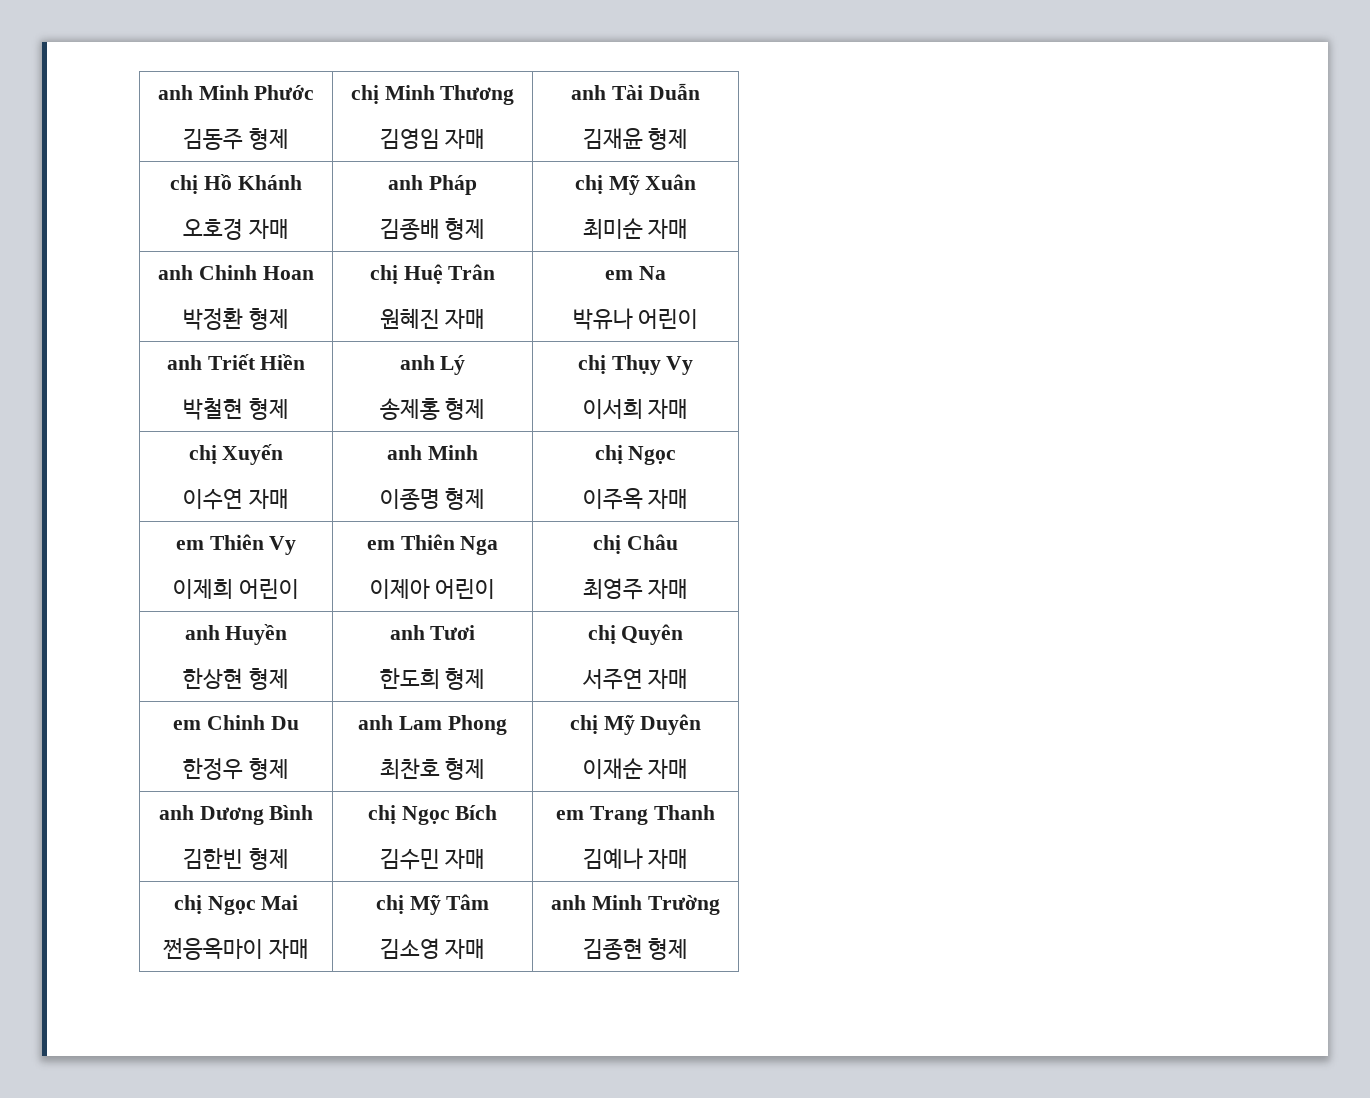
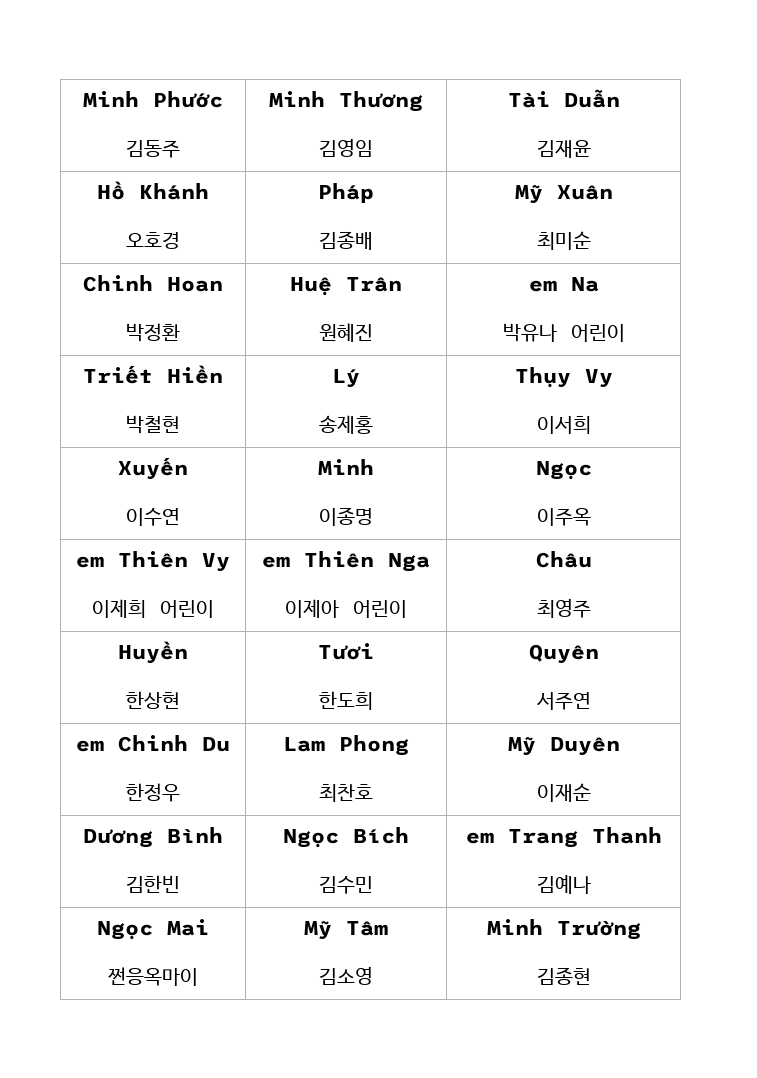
- anh Minh Phước
- 김동주 형제 | chị Minh Thương
- 김영임 자매 | anh Tài Duẫn
- 김재윤 형제
- chị Hồ Khánh
- 오호경 자매 | anh Pháp
- 김종배 형제 | chị Mỹ Xuân
- 최미순 자매
- anh Chinh Hoan
- 박정환 형제 | chị Huệ Trân
- 원혜진 자매 | em Na
+ Minh Phước
+ 김동주 | Minh Thương
+ 김영임 | Tài Duẫn
+ 김재윤
+ Hồ Khánh
+ 오호경 | Pháp
+ 김종배 | Mỹ Xuân
+ 최미순
+ Chinh Hoan
+ 박정환 | Huệ Trân
+ 원혜진 | em Na
- anh Triết Hiền
- 박철현 형제 | anh Lý
- 송제홍 형제 | chị Thụy Vy
- 이서희 자매
- chị Xuyến
- 이수연 자매 | anh Minh
- 이종명 형제 | chị Ngọc
- 이주옥 자매
+ Triết Hiền
+ 박철현 | Lý
+ 송제홍 | Thụy Vy
+ 이서희
+ Xuyến
+ 이수연 | Minh
+ 이종명 | Ngọc
+ 이주옥
  em Thiên Vy
  이제희 어린이 | em Thiên Nga
- 이제아 어린이 | chị Châu
- 최영주 자매
- anh Huyền
- 한상현 형제 | anh Tươi
- 한도희 형제 | chị Quyên
- 서주연 자매
+ 이제아 어린이 | Châu
+ 최영주
+ Huyền
+ 한상현 | Tươi
+ 한도희 | Quyên
+ 서주연
  em Chinh Du
- 한정우 형제 | anh Lam Phong
- 최찬호 형제 | chị Mỹ Duyên
- 이재순 자매
- anh Dương Bình
- 김한빈 형제 | chị Ngọc Bích
- 김수민 자매 | em Trang Thanh
- 김예나 자매
- chị Ngọc Mai
- 쩐응옥마이 자매 | chị Mỹ Tâm
- 김소영 자매 | anh Minh Trường
- 김종현 형제
+ 한정우 | Lam Phong
+ 최찬호 | Mỹ Duyên
+ 이재순
+ Dương Bình
+ 김한빈 | Ngọc Bích
+ 김수민 | em Trang Thanh
+ 김예나
+ Ngọc Mai
+ 쩐응옥마이 | Mỹ Tâm
+ 김소영 | Minh Trường
+ 김종현

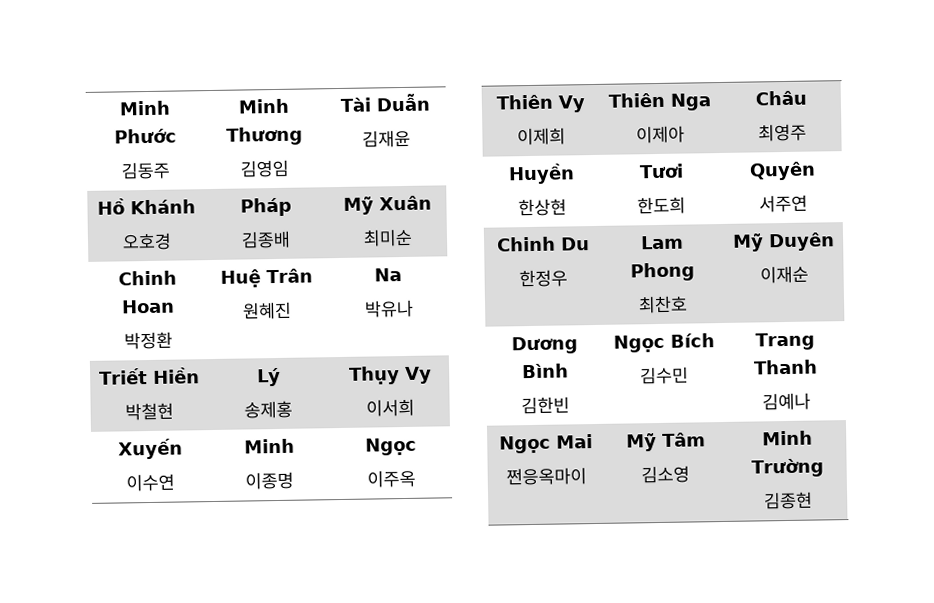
  Chinh Hoan
  박정환 | Huệ Trân
- 원혜진 | em Na
- 박유나 어린이
+ 원혜진 | Na
+ 박유나
- em Thiên Vy
- 이제희 어린이 | em Thiên Nga
- 이제아 어린이 | Châu
+ Thiên Vy
+ 이제희 | Thiên Nga
+ 이제아 | Châu
- em Chinh Du
+ Chinh Du
  Dương Bình
  김한빈 | Ngọc Bích
- 김수민 | em Trang Thanh
+ 김수민 | Trang Thanh

